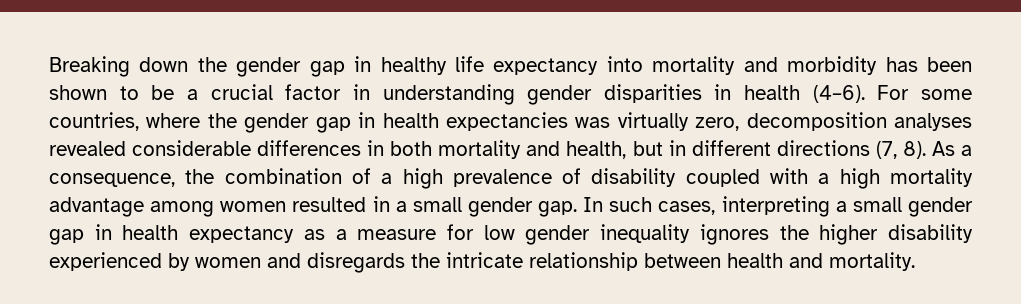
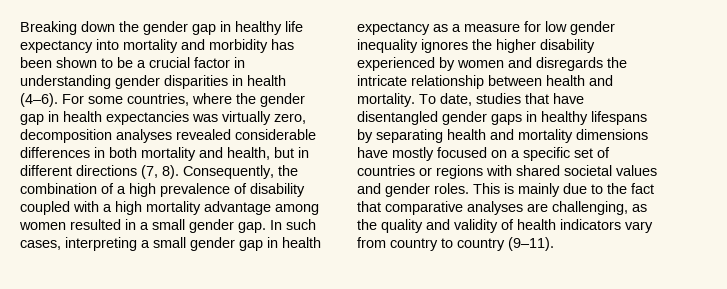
- As a consequence, the combination of a high prevalence of disability coupled with a high mortality advantage among women resulted in a small gender gap.
+ Consequently, the combination of a high prevalence of disability coupled with a high mortality advantage among women resulted in a small gender gap.
+ To date, studies that have disentangled gender gaps in healthy lifespans by separating health and mortality dimensions have mostly focused on a specific set of countries or regions with shared societal values and gender roles. This is mainly due to the fact that comparative analyses are challenging, as the quality and validity of health indicators vary from country to country (9–11).

